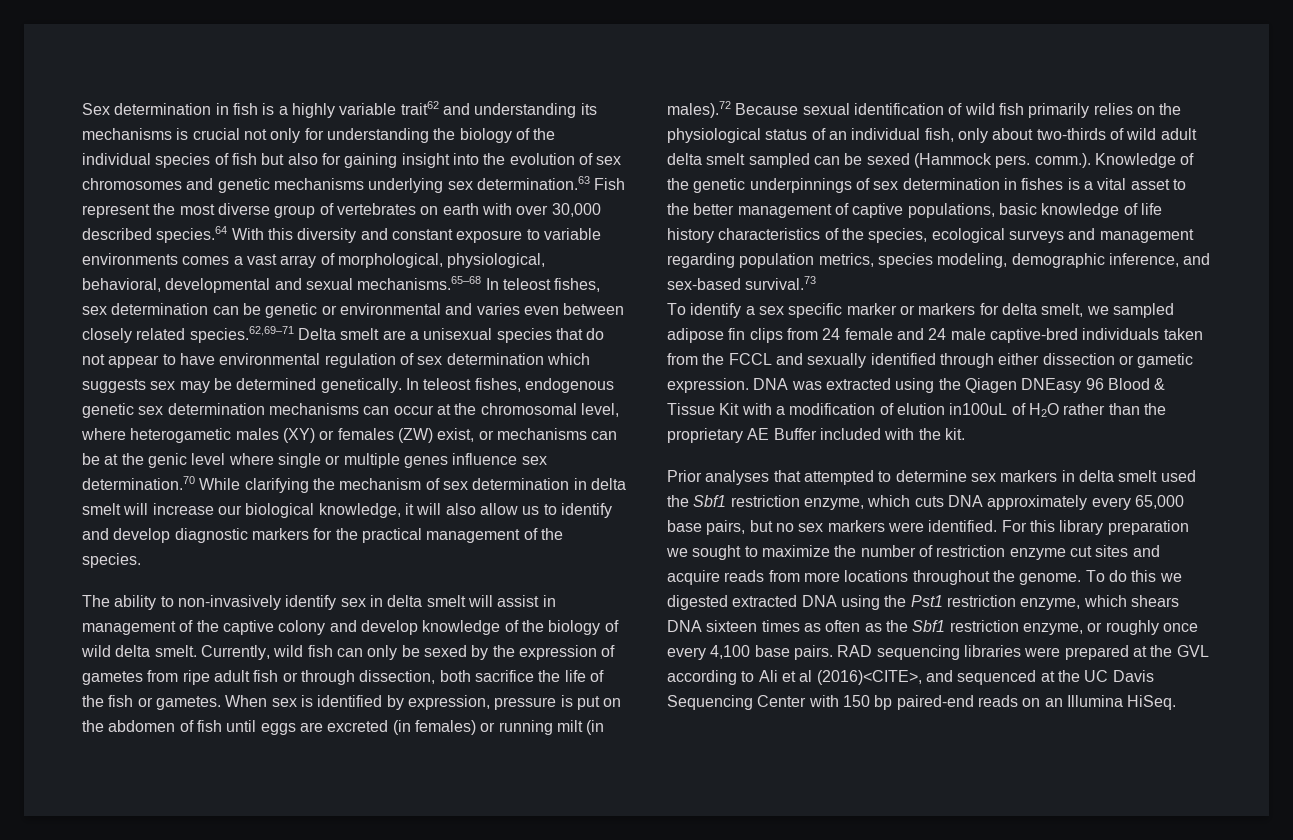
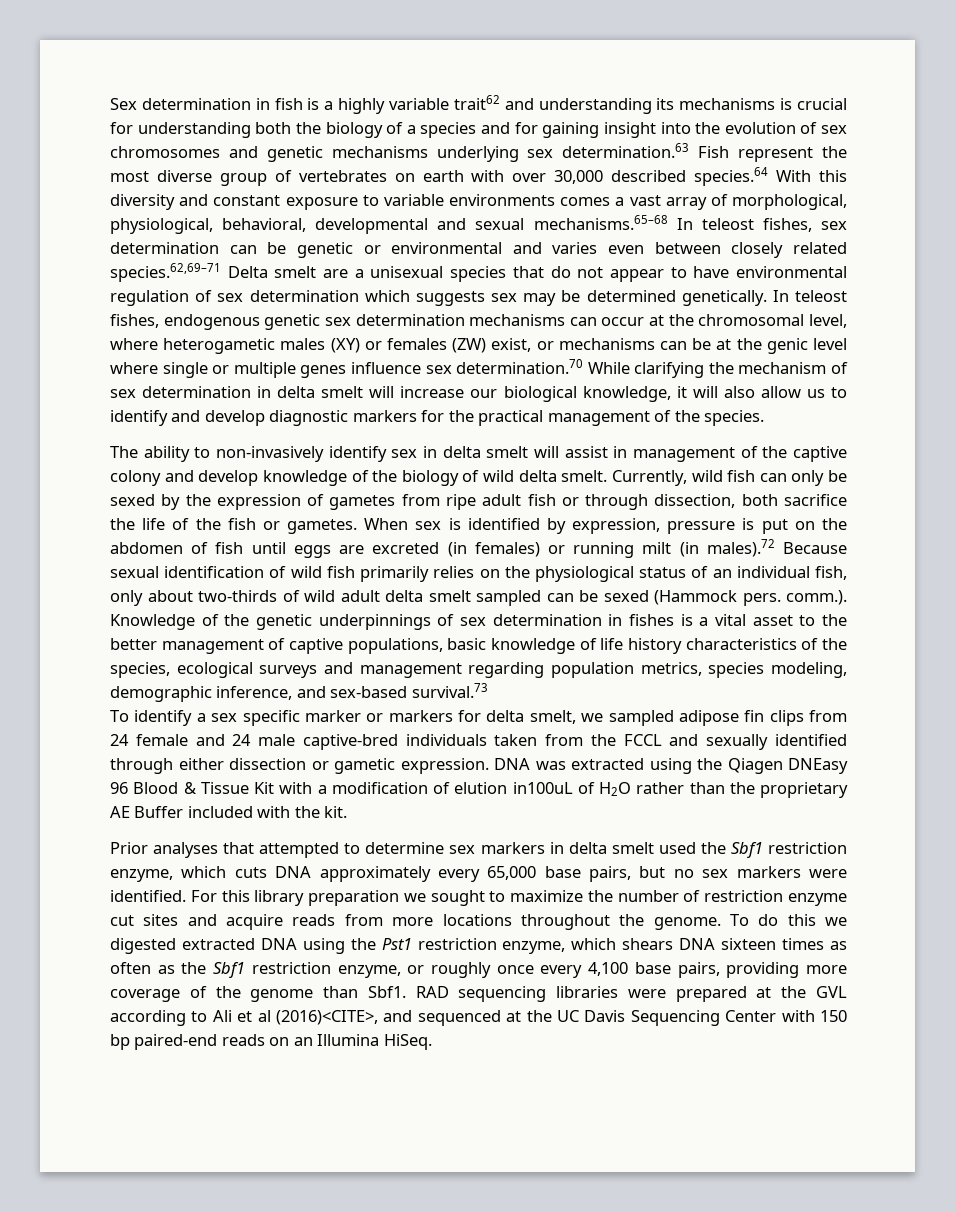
- Sex determination in fish is a highly variable trait62 and understanding its mechanisms is crucial not only for understanding the biology of the individual species of fish but also for gaining insight into the evolution of sex chromosomes and genetic mechanisms underlying sex determination.63 Fish represent the most diverse group of vertebrates on earth with over 30,000 described species.64 With this diversity and constant exposure to variable environments comes a vast array of morphological, physiological, behavioral, developmental and sexual mechanisms.65–68 In teleost fishes, sex determination can be genetic or environmental and varies even between closely related species.62,69–71 Delta smelt are a unisexual species that do not appear to have environmental regulation of sex determination which suggests sex may be determined genetically.
+ Sex determination in fish is a highly variable trait62 and understanding its mechanisms is crucial for understanding both the biology of a species and for gaining insight into the evolution of sex chromosomes and genetic mechanisms underlying sex determination.63 Fish represent the most diverse group of vertebrates on earth with over 30,000 described species.64 With this diversity and constant exposure to variable environments comes a vast array of morphological, physiological, behavioral, developmental and sexual mechanisms.65–68 In teleost fishes, sex determination can be genetic or environmental and varies even between closely related species.62,69–71 Delta smelt are a unisexual species that do not appear to have environmental regulation of sex determination which suggests sex may be determined genetically.
- To do this we digested extracted DNA using the Pst1 restriction enzyme, which shears DNA sixteen times as often as the Sbf1 restriction enzyme, or roughly once every 4,100 base pairs.
+ To do this we digested extracted DNA using the Pst1 restriction enzyme, which shears DNA sixteen times as often as the Sbf1 restriction enzyme, or roughly once every 4,100 base pairs, providing more coverage of the genome than Sbf1.

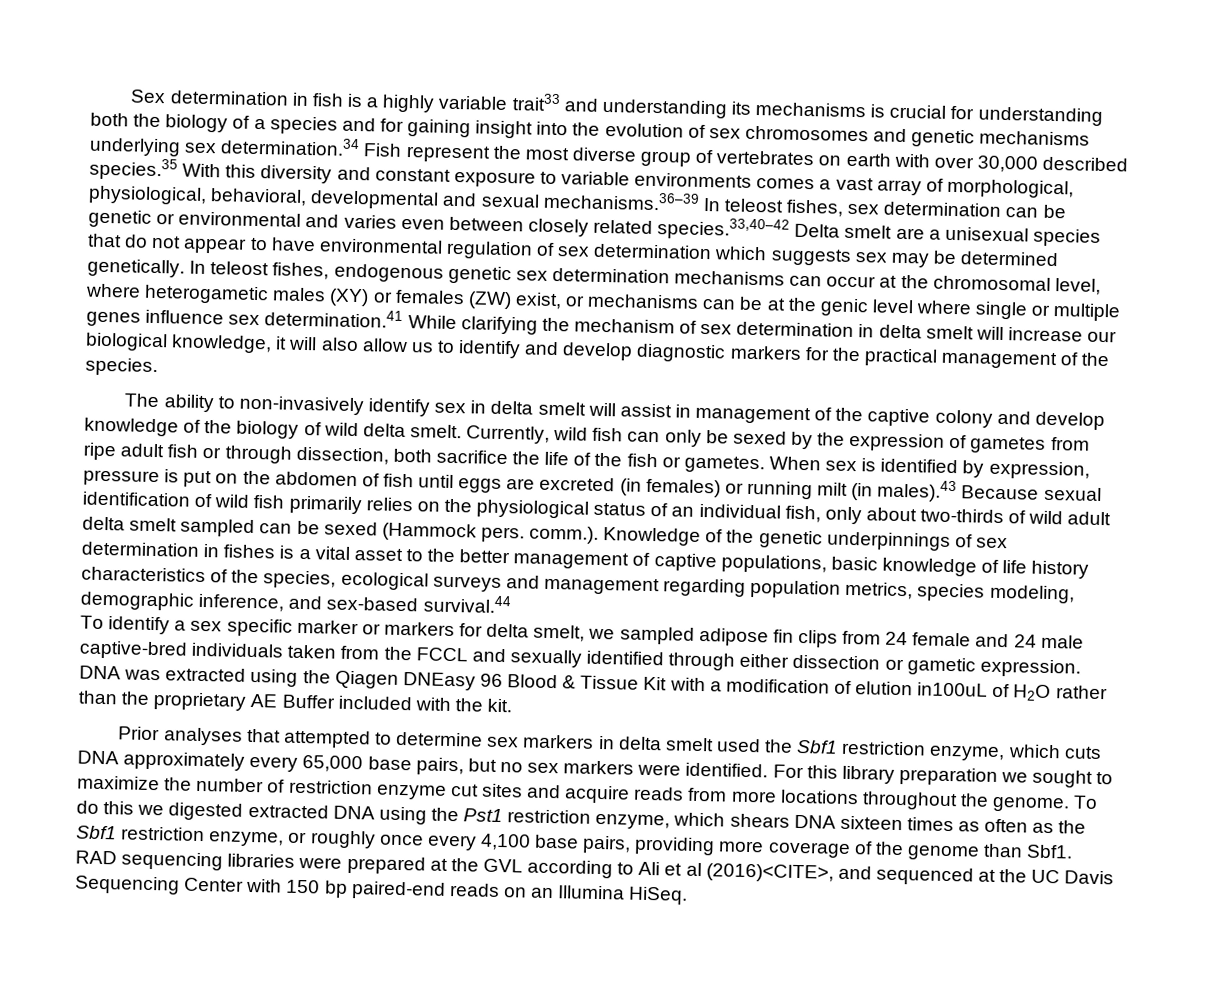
- Sex determination in fish is a highly variable trait62 and understanding its mechanisms is crucial for understanding both the biology of a species and for gaining insight into the evolution of sex chromosomes and genetic mechanisms underlying sex determination.63 Fish represent the most diverse group of vertebrates on earth with over 30,000 described species.64 With this diversity and constant exposure to variable environments comes a vast array of morphological, physiological, behavioral, developmental and sexual mechanisms.65–68 In teleost fishes, sex determination can be genetic or environmental and varies even between closely related species.62,69–71 Delta smelt are a unisexual species that do not appear to have environmental regulation of sex determination which suggests sex may be determined genetically.
+ Sex determination in fish is a highly variable trait33 and understanding its mechanisms is crucial for understanding both the biology of a species and for gaining insight into the evolution of sex chromosomes and genetic mechanisms underlying sex determination.34 Fish represent the most diverse group of vertebrates on earth with over 30,000 described species.35 With this diversity and constant exposure to variable environments comes a vast array of morphological, physiological, behavioral, developmental and sexual mechanisms.36–39 In teleost fishes, sex determination can be genetic or environmental and varies even between closely related species.33,40–42 Delta smelt are a unisexual species that do not appear to have environmental regulation of sex determination which suggests sex may be determined genetically.
- In teleost fishes, endogenous genetic sex determination mechanisms can occur at the chromosomal level, where heterogametic males (XY) or females (ZW) exist, or mechanisms can be at the genic level where single or multiple genes influence sex determination.70 While clarifying the mechanism of sex determination in delta smelt will increase our biological knowledge, it will also allow us to identify and develop diagnostic markers for the practical management of the species.
+ In teleost fishes, endogenous genetic sex determination mechanisms can occur at the chromosomal level, where heterogametic males (XY) or females (ZW) exist, or mechanisms can be at the genic level where single or multiple genes influence sex determination.41 While clarifying the mechanism of sex determination in delta smelt will increase our biological knowledge, it will also allow us to identify and develop diagnostic markers for the practical management of the species.
- When sex is identified by expression, pressure is put on the abdomen of fish until eggs are excreted (in females) or running milt (in males).72 Because sexual identification of wild fish primarily relies on the physiological status of an individual fish, only about two-thirds of wild adult delta smelt sampled can be sexed (Hammock pers. comm.). Knowledge of the genetic underpinnings of sex determination in fishes is a vital asset to the better management of captive populations, basic knowledge of life history characteristics of the species, ecological surveys and management regarding population metrics, species modeling, demographic inference, and sex-based survival.73
+ When sex is identified by expression, pressure is put on the abdomen of fish until eggs are excreted (in females) or running milt (in males).43 Because sexual identification of wild fish primarily relies on the physiological status of an individual fish, only about two-thirds of wild adult delta smelt sampled can be sexed (Hammock pers. comm.). Knowledge of the genetic underpinnings of sex determination in fishes is a vital asset to the better management of captive populations, basic knowledge of life history characteristics of the species, ecological surveys and management regarding population metrics, species modeling, demographic inference, and sex-based survival.44

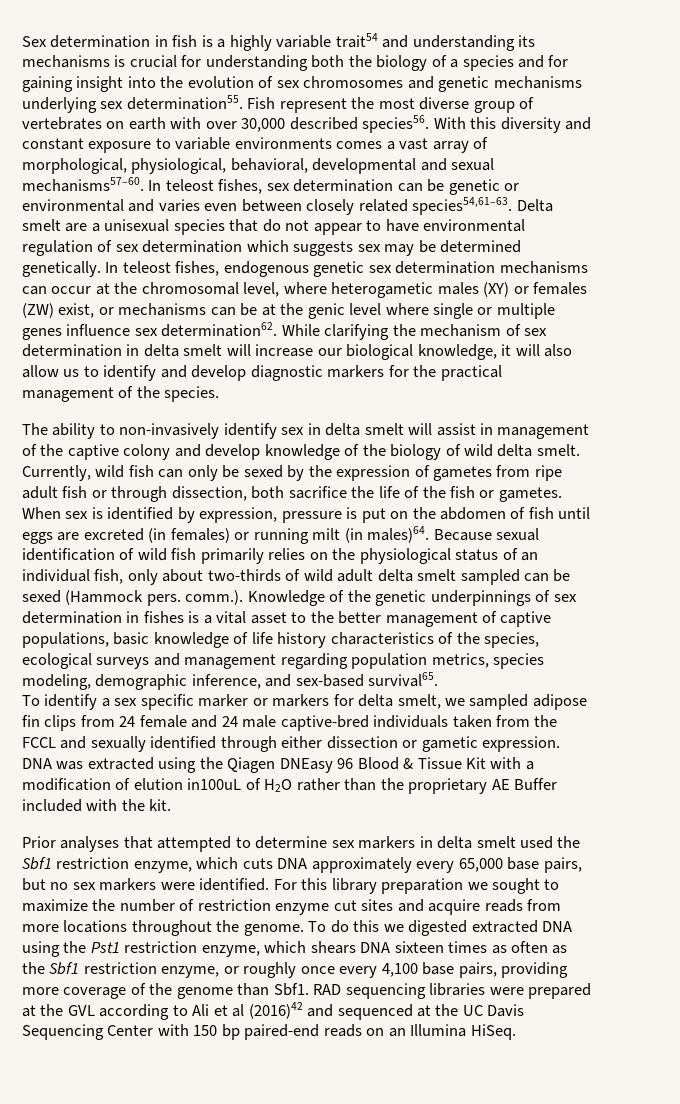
- Sex determination in fish is a highly variable trait33 and understanding its mechanisms is crucial for understanding both the biology of a species and for gaining insight into the evolution of sex chromosomes and genetic mechanisms underlying sex determination.34 Fish represent the most diverse group of vertebrates on earth with over 30,000 described species.35 With this diversity and constant exposure to variable environments comes a vast array of morphological, physiological, behavioral, developmental and sexual mechanisms.36–39 In teleost fishes, sex determination can be genetic or environmental and varies even between closely related species.33,40–42 Delta smelt are a unisexual species that do not appear to have environmental regulation of sex determination which suggests sex may be determined genetically.
+ Sex determination in fish is a highly variable trait54 and understanding its mechanisms is crucial for understanding both the biology of a species and for gaining insight into the evolution of sex chromosomes and genetic mechanisms underlying sex determination55. Fish represent the most diverse group of vertebrates on earth with over 30,000 described species56. With this diversity and constant exposure to variable environments comes a vast array of morphological, physiological, behavioral, developmental and sexual mechanisms57–60. In teleost fishes, sex determination can be genetic or environmental and varies even between closely related species54,61–63. Delta smelt are a unisexual species that do not appear to have environmental regulation of sex determination which suggests sex may be determined genetically.
- In teleost fishes, endogenous genetic sex determination mechanisms can occur at the chromosomal level, where heterogametic males (XY) or females (ZW) exist, or mechanisms can be at the genic level where single or multiple genes influence sex determination.41 While clarifying the mechanism of sex determination in delta smelt will increase our biological knowledge, it will also allow us to identify and develop diagnostic markers for the practical management of the species.
+ In teleost fishes, endogenous genetic sex determination mechanisms can occur at the chromosomal level, where heterogametic males (XY) or females (ZW) exist, or mechanisms can be at the genic level where single or multiple genes influence sex determination62. While clarifying the mechanism of sex determination in delta smelt will increase our biological knowledge, it will also allow us to identify and develop diagnostic markers for the practical management of the species.
- When sex is identified by expression, pressure is put on the abdomen of fish until eggs are excreted (in females) or running milt (in males).43 Because sexual identification of wild fish primarily relies on the physiological status of an individual fish, only about two-thirds of wild adult delta smelt sampled can be sexed (Hammock pers. comm.). Knowledge of the genetic underpinnings of sex determination in fishes is a vital asset to the better management of captive populations, basic knowledge of life history characteristics of the species, ecological surveys and management regarding population metrics, species modeling, demographic inference, and sex-based survival.44
+ When sex is identified by expression, pressure is put on the abdomen of fish until eggs are excreted (in females) or running milt (in males)64. Because sexual identification of wild fish primarily relies on the physiological status of an individual fish, only about two-thirds of wild adult delta smelt sampled can be sexed (Hammock pers. comm.). Knowledge of the genetic underpinnings of sex determination in fishes is a vital asset to the better management of captive populations, basic knowledge of life history characteristics of the species, ecological surveys and management regarding population metrics, species modeling, demographic inference, and sex-based survival65.
- RAD sequencing libraries were prepared at the GVL according to Ali et al (2016)<CITE>, and sequenced at the UC Davis Sequencing Center with 150 bp paired-end reads on an Illumina HiSeq.
+ RAD sequencing libraries were prepared at the GVL according to Ali et al (2016)42 and sequenced at the UC Davis Sequencing Center with 150 bp paired-end reads on an Illumina HiSeq.

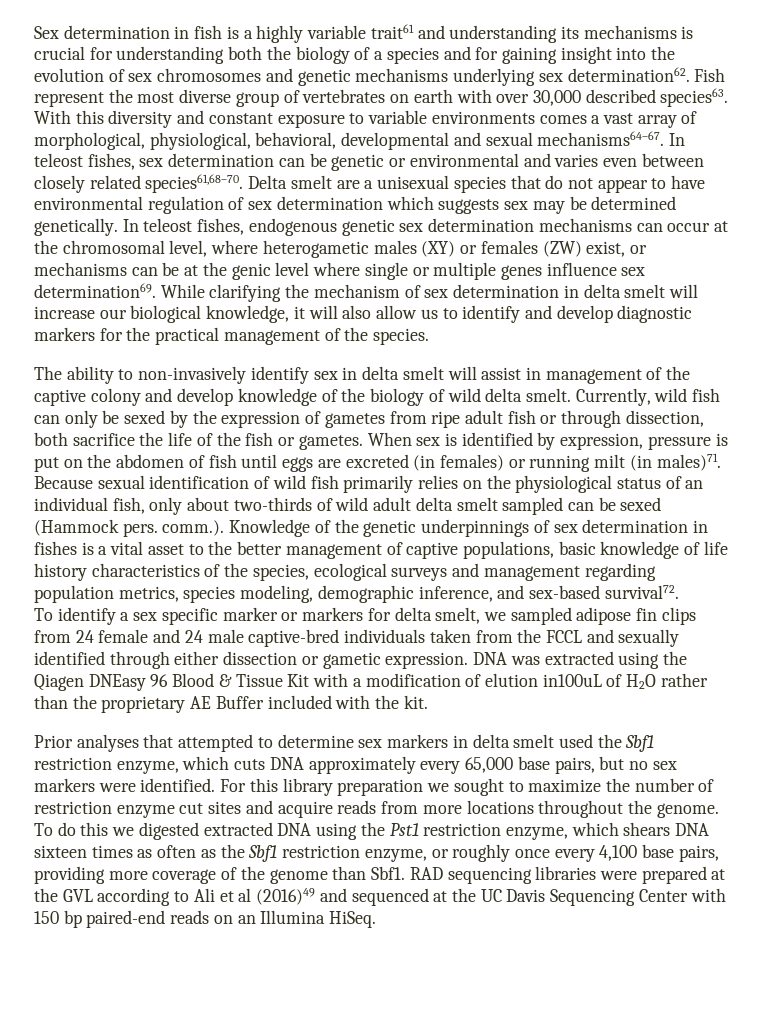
- Sex determination in fish is a highly variable trait54 and understanding its mechanisms is crucial for understanding both the biology of a species and for gaining insight into the evolution of sex chromosomes and genetic mechanisms underlying sex determination55.
+ Sex determination in fish is a highly variable trait61 and understanding its mechanisms is crucial for understanding both the biology of a species and for gaining insight into the evolution of sex chromosomes and genetic mechanisms underlying sex determination62.
- Fish represent the most diverse group of vertebrates on earth with over 30,000 described species56.
+ Fish represent the most diverse group of vertebrates on earth with over 30,000 described species63.
- With this diversity and constant exposure to variable environments comes a vast array of morphological, physiological, behavioral, developmental and sexual mechanisms57–60.
+ With this diversity and constant exposure to variable environments comes a vast array of morphological, physiological, behavioral, developmental and sexual mechanisms64–67.
- In teleost fishes, sex determination can be genetic or environmental and varies even between closely related species54,61–63.
+ In teleost fishes, sex determination can be genetic or environmental and varies even between closely related species61,68–70.
- In teleost fishes, endogenous genetic sex determination mechanisms can occur at the chromosomal level, where heterogametic males (XY) or females (ZW) exist, or mechanisms can be at the genic level where single or multiple genes influence sex determination62.
+ In teleost fishes, endogenous genetic sex determination mechanisms can occur at the chromosomal level, where heterogametic males (XY) or females (ZW) exist, or mechanisms can be at the genic level where single or multiple genes influence sex determination69.
- When sex is identified by expression, pressure is put on the abdomen of fish until eggs are excreted (in females) or running milt (in males)64.
+ When sex is identified by expression, pressure is put on the abdomen of fish until eggs are excreted (in females) or running milt (in males)71.
- Because sexual identification of wild fish primarily relies on the physiological status of an individual fish, only about two-thirds of wild adult delta smelt sampled can be sexed (Hammock pers. comm.). Knowledge of the genetic underpinnings of sex determination in fishes is a vital asset to the better management of captive populations, basic knowledge of life history characteristics of the species, ecological surveys and management regarding population metrics, species modeling, demographic inference, and sex-based survival65.
+ Because sexual identification of wild fish primarily relies on the physiological status of an individual fish, only about two-thirds of wild adult delta smelt sampled can be sexed (Hammock pers. comm.). Knowledge of the genetic underpinnings of sex determination in fishes is a vital asset to the better management of captive populations, basic knowledge of life history characteristics of the species, ecological surveys and management regarding population metrics, species modeling, demographic inference, and sex-based survival72.
- RAD sequencing libraries were prepared at the GVL according to Ali et al (2016)42 and sequenced at the UC Davis Sequencing Center with 150 bp paired-end reads on an Illumina HiSeq.
+ RAD sequencing libraries were prepared at the GVL according to Ali et al (2016)49 and sequenced at the UC Davis Sequencing Center with 150 bp paired-end reads on an Illumina HiSeq.

